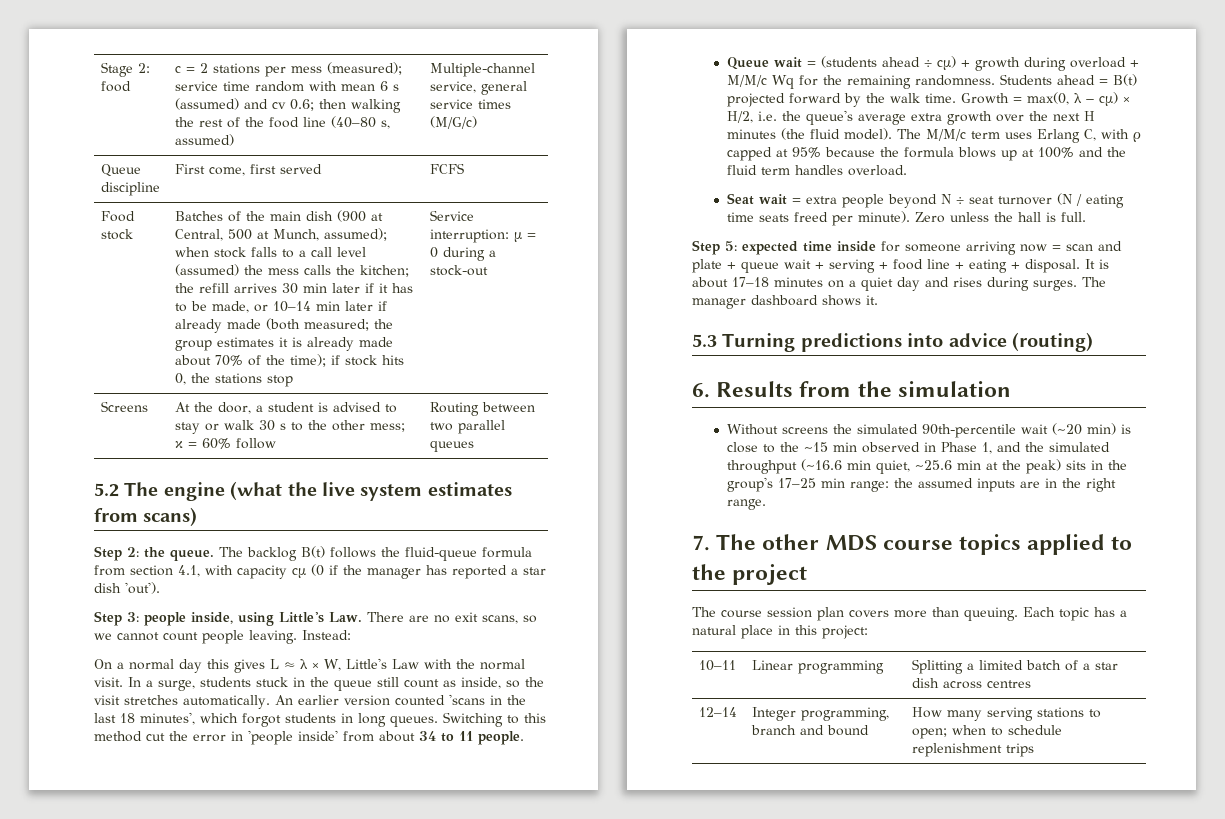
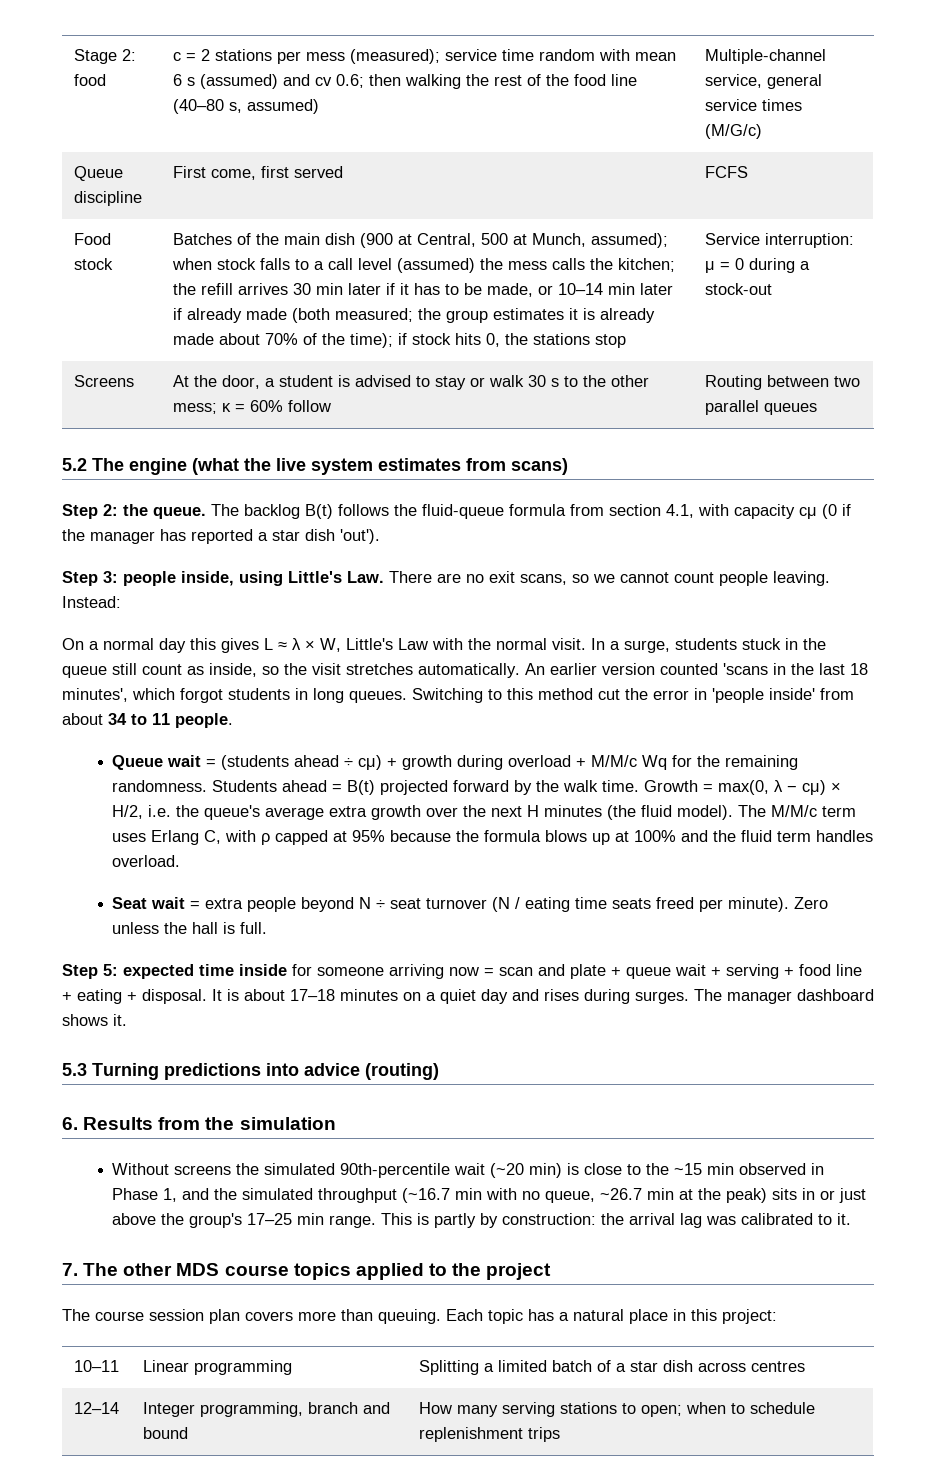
- Without screens the simulated 90th-percentile wait (~20 min) is close to the ~15 min observed in Phase 1, and the simulated throughput (~16.6 min quiet, ~25.6 min at the peak) sits in the group's 17–25 min range: the assumed inputs are in the right range.
+ Without screens the simulated 90th-percentile wait (~20 min) is close to the ~15 min observed in Phase 1, and the simulated throughput (~16.7 min with no queue, ~26.7 min at the peak) sits in or just above the group's 17–25 min range. This is partly by construction: the arrival lag was calibrated to it.

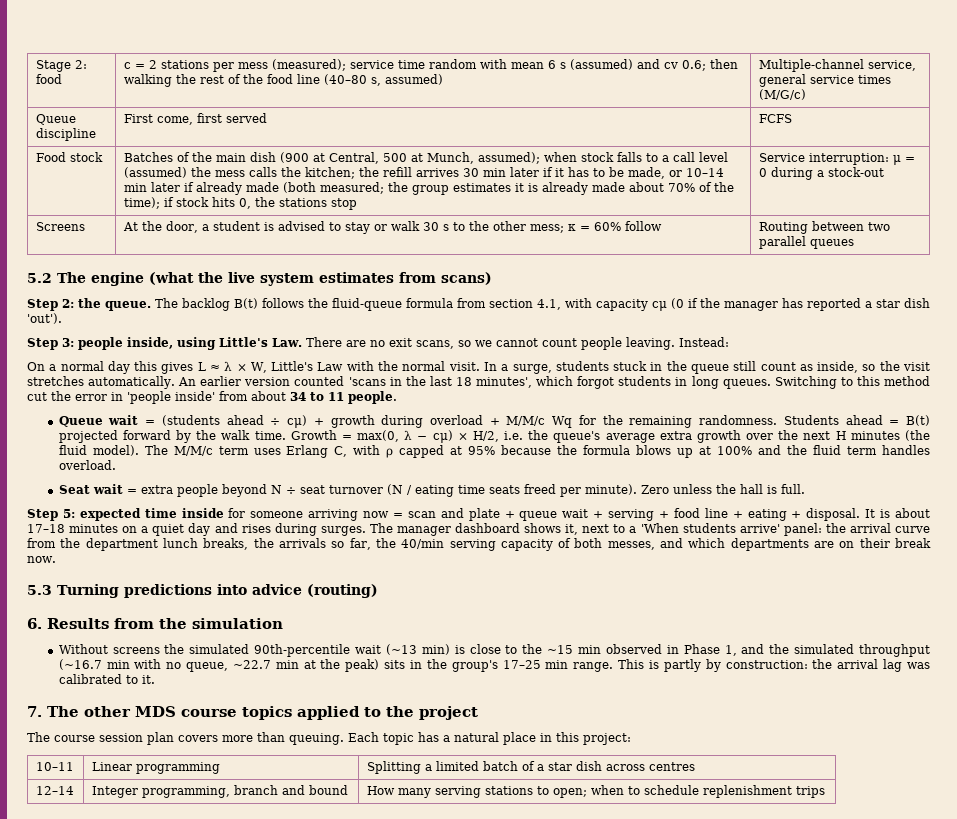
- The manager dashboard shows it.
+ The manager dashboard shows it, next to a 'When students arrive' panel: the arrival curve from the department lunch breaks, the arrivals so far, the 40/min serving capacity of both messes, and which departments are on their break now.
- Without screens the simulated 90th-percentile wait (~20 min) is close to the ~15 min observed in Phase 1, and the simulated throughput (~16.7 min with no queue, ~26.7 min at the peak) sits in or just above the group's 17–25 min range.
+ Without screens the simulated 90th-percentile wait (~13 min) is close to the ~15 min observed in Phase 1, and the simulated throughput (~16.7 min with no queue, ~22.7 min at the peak) sits in the group's 17–25 min range.

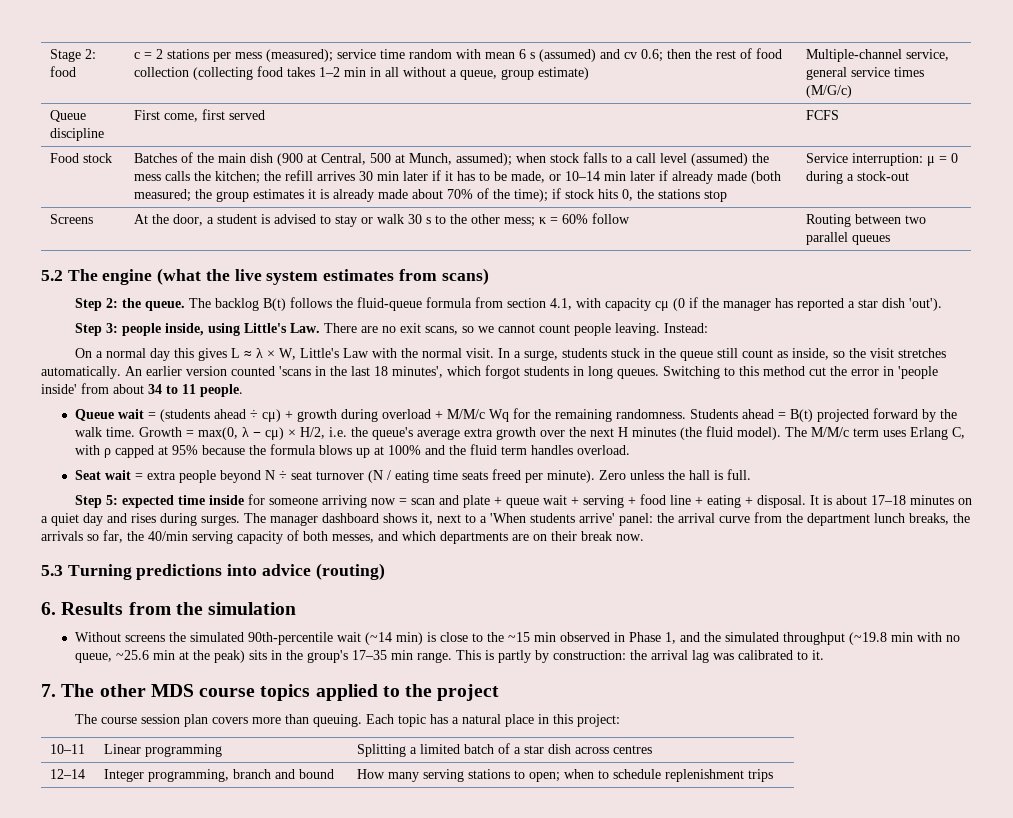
- c = 2 stations per mess (measured); service time random with mean 6 s (assumed) and cv 0.6; then walking the rest of the food line (40–80 s, assumed)
+ c = 2 stations per mess (measured); service time random with mean 6 s (assumed) and cv 0.6; then the rest of food collection (collecting food takes 1–2 min in all without a queue, group estimate)
- Without screens the simulated 90th-percentile wait (~13 min) is close to the ~15 min observed in Phase 1, and the simulated throughput (~16.7 min with no queue, ~22.7 min at the peak) sits in the group's 17–25 min range.
+ Without screens the simulated 90th-percentile wait (~14 min) is close to the ~15 min observed in Phase 1, and the simulated throughput (~19.8 min with no queue, ~25.6 min at the peak) sits in the group's 17–35 min range.

